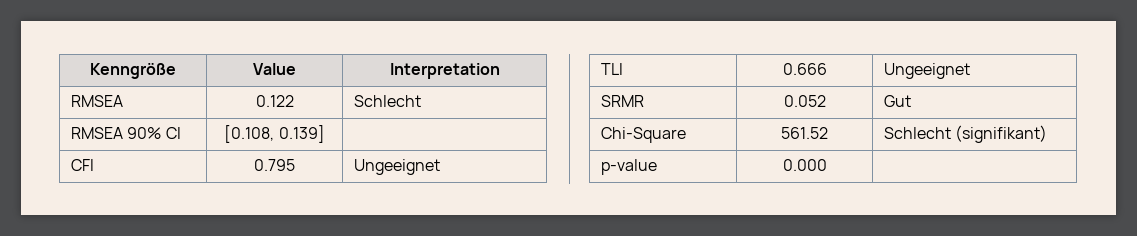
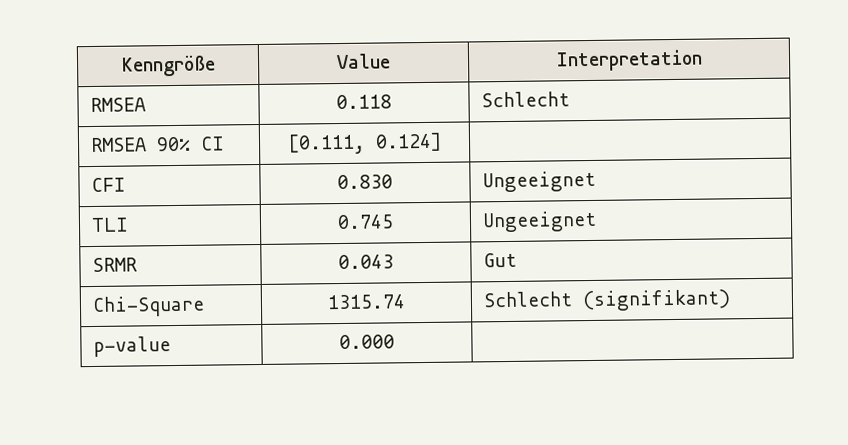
- RMSEA | 0.122 | Schlecht
+ RMSEA | 0.118 | Schlecht
- RMSEA 90% CI | [0.108, 0.139] |
+ RMSEA 90% CI | [0.111, 0.124] |
- CFI | 0.795 | Ungeeignet
+ CFI | 0.830 | Ungeeignet
- TLI | 0.666 | Ungeeignet
+ TLI | 0.745 | Ungeeignet
- SRMR | 0.052 | Gut
+ SRMR | 0.043 | Gut
- Chi-Square | 561.52 | Schlecht (signifikant)
+ Chi-Square | 1315.74 | Schlecht (signifikant)

